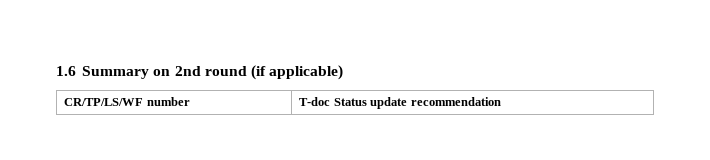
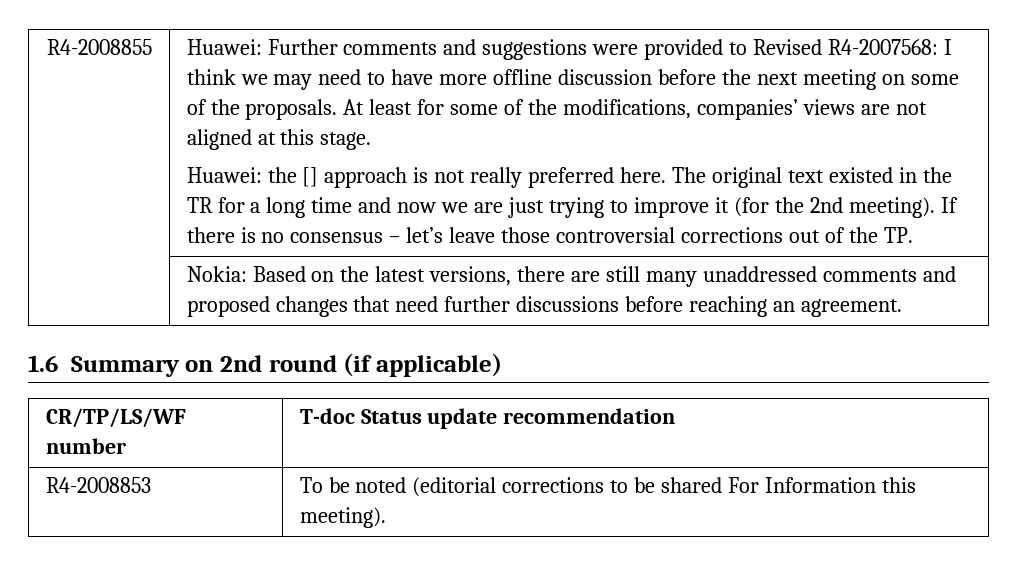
+ R4-2008855 | Huawei: Further comments and suggestions were provided to Revised R4-2007568: I think we may need to have more offline discussion before the next meeting on some of the proposals. At least for some of the modifications, companies’ views are not aligned at this stage.
+ Huawei: the [] approach is not really preferred here. The original text existed in the TR for a long time and now we are just trying to improve it (for the 2nd meeting). If there is no consensus – let’s leave those controversial corrections out of the TP.
+ | Nokia: Based on the latest versions, there are still many unaddressed comments and proposed changes that need further discussions before reaching an agreement.
+ R4-2008853 | To be noted (editorial corrections to be shared For Information this meeting).

